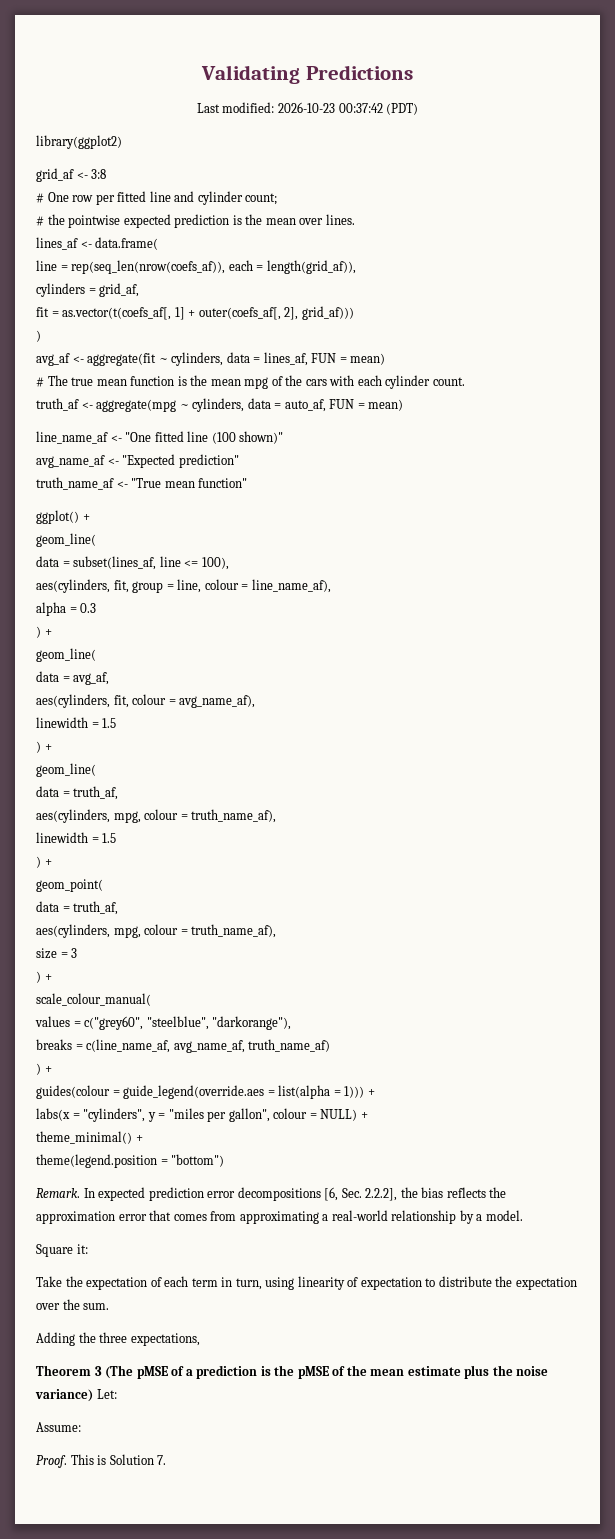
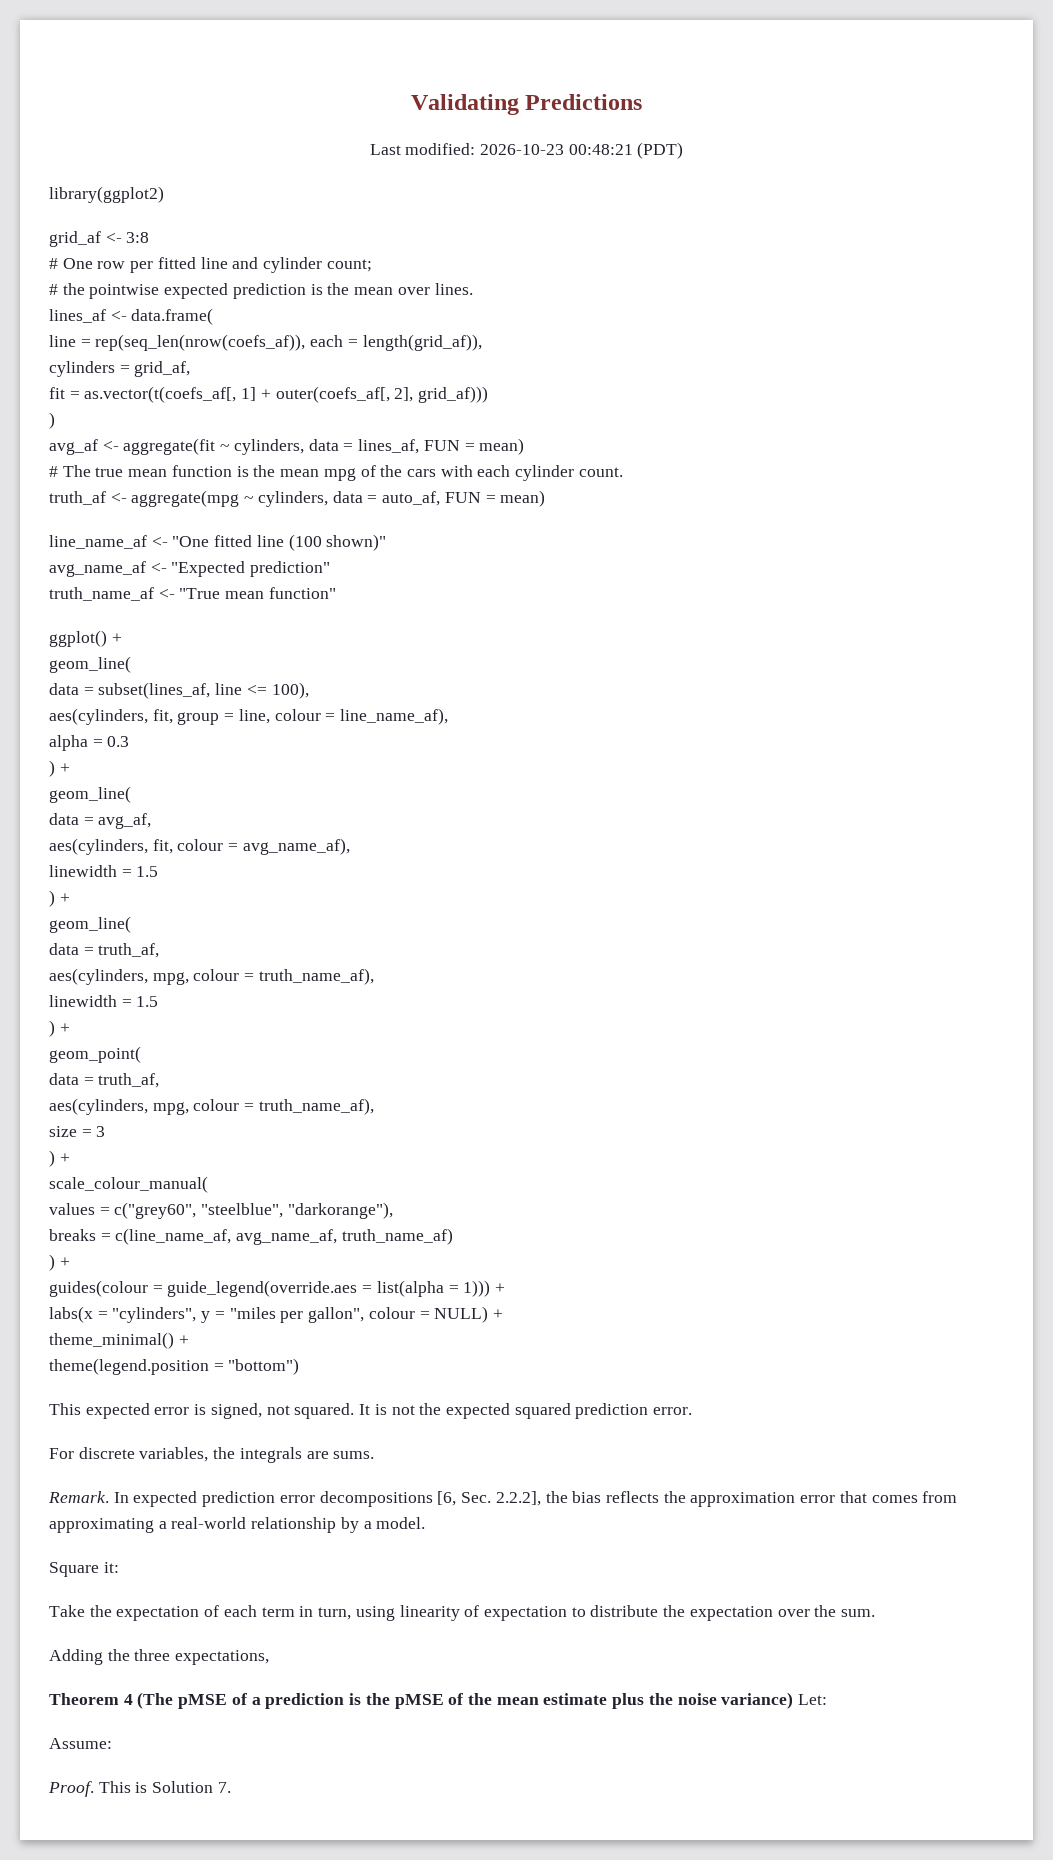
- Last modified: 2026-10-23 00:37:42 (PDT)
+ Last modified: 2026-10-23 00:48:21 (PDT)
+ This expected error is signed, not squared. It is not the expected squared prediction error.
+ For discrete variables, the integrals are sums.
- Theorem 3 (The pMSE of a prediction is the pMSE of the mean estimate plus the noise variance) Let:
+ Theorem 4 (The pMSE of a prediction is the pMSE of the mean estimate plus the noise variance) Let:

